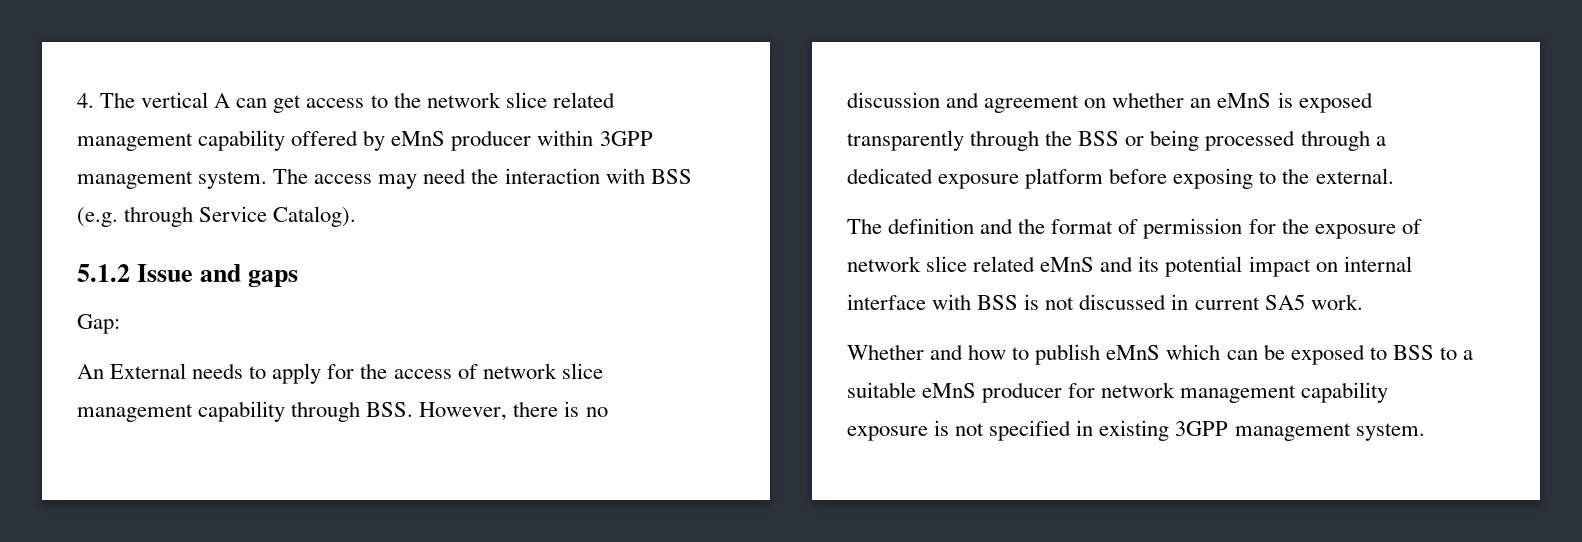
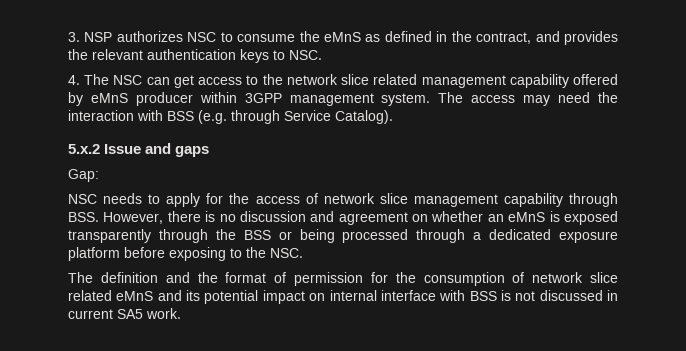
- 4. The vertical A can get access to the network slice related management capability offered by eMnS producer within 3GPP management system.
+ 3. NSP authorizes NSC to consume the eMnS as defined in the contract, and provides the relevant authentication keys to NSC.
+ 4. The NSC can get access to the network slice related management capability offered by eMnS producer within 3GPP management system.
- 5.1.2 Issue and gaps
+ 5.x.2 Issue and gaps
- An External needs to apply for the access of network slice management capability through BSS. However, there is no discussion and agreement on whether an eMnS is exposed transparently through the BSS or being processed through a dedicated exposure platform before exposing to the external.
+ NSC needs to apply for the access of network slice management capability through BSS. However, there is no discussion and agreement on whether an eMnS is exposed transparently through the BSS or being processed through a dedicated exposure platform before exposing to the NSC.
- The definition and the format of permission for the exposure of network slice related eMnS and its potential impact on internal interface with BSS is not discussed in current SA5 work.
+ The definition and the format of permission for the consumption of network slice related eMnS and its potential impact on internal interface with BSS is not discussed in current SA5 work.
- Whether and how to publish eMnS which can be exposed to BSS to a suitable eMnS producer for network management capability exposure is not specified in existing 3GPP management system.

